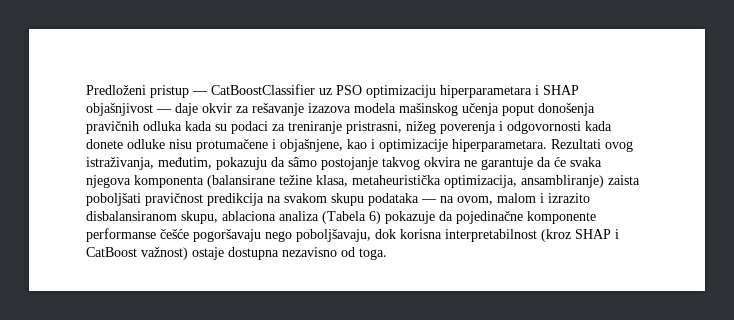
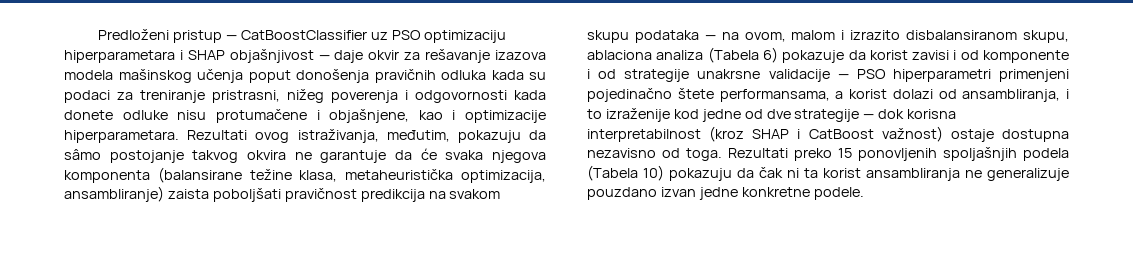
- Rezultati ovog istraživanja, međutim, pokazuju da sâmo postojanje takvog okvira ne garantuje da će svaka njegova komponenta (balansirane težine klasa, metaheuristička optimizacija, ansambliranje) zaista poboljšati pravičnost predikcija na svakom skupu podataka — na ovom, malom i izrazito disbalansiranom skupu, ablaciona analiza (Tabela 6) pokazuje da pojedinačne komponente performanse češće pogoršavaju nego poboljšavaju, dok korisna interpretabilnost (kroz SHAP i CatBoost važnost) ostaje dostupna nezavisno od toga.
+ Rezultati ovog istraživanja, međutim, pokazuju da sâmo postojanje takvog okvira ne garantuje da će svaka njegova komponenta (balansirane težine klasa, metaheuristička optimizacija, ansambliranje) zaista poboljšati pravičnost predikcija na svakom skupu podataka — na ovom, malom i izrazito disbalansiranom skupu, ablaciona analiza (Tabela 6) pokazuje da korist zavisi i od komponente i od strategije unakrsne validacije — PSO hiperparametri primenjeni pojedinačno štete performansama, a korist dolazi od ansambliranja, i to izraženije kod jedne od dve strategije — dok korisna interpretabilnost (kroz SHAP i CatBoost važnost) ostaje dostupna nezavisno od toga.
+ Rezultati preko 15 ponovljenih spoljašnjih podela (Tabela 10) pokazuju da čak ni ta korist ansambliranja ne generalizuje pouzdano izvan jedne konkretne podele.

